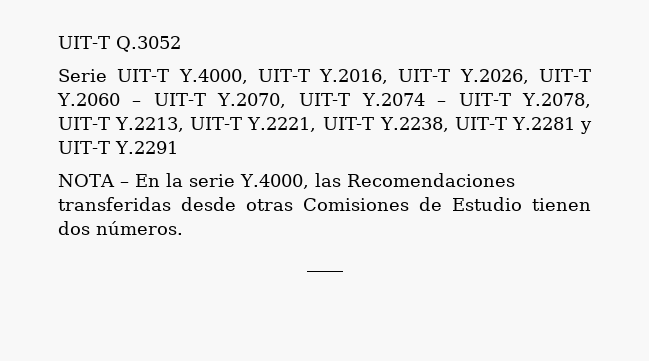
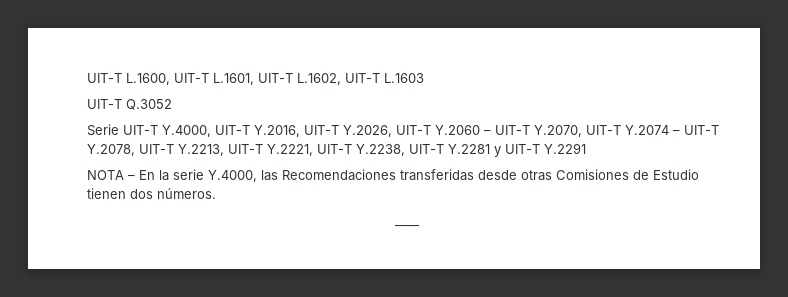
+ UIT-T L.1600, UIT-T L.1601, UIT-T L.1602, UIT-T L.1603

